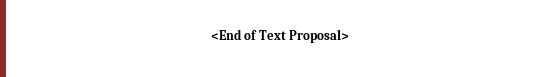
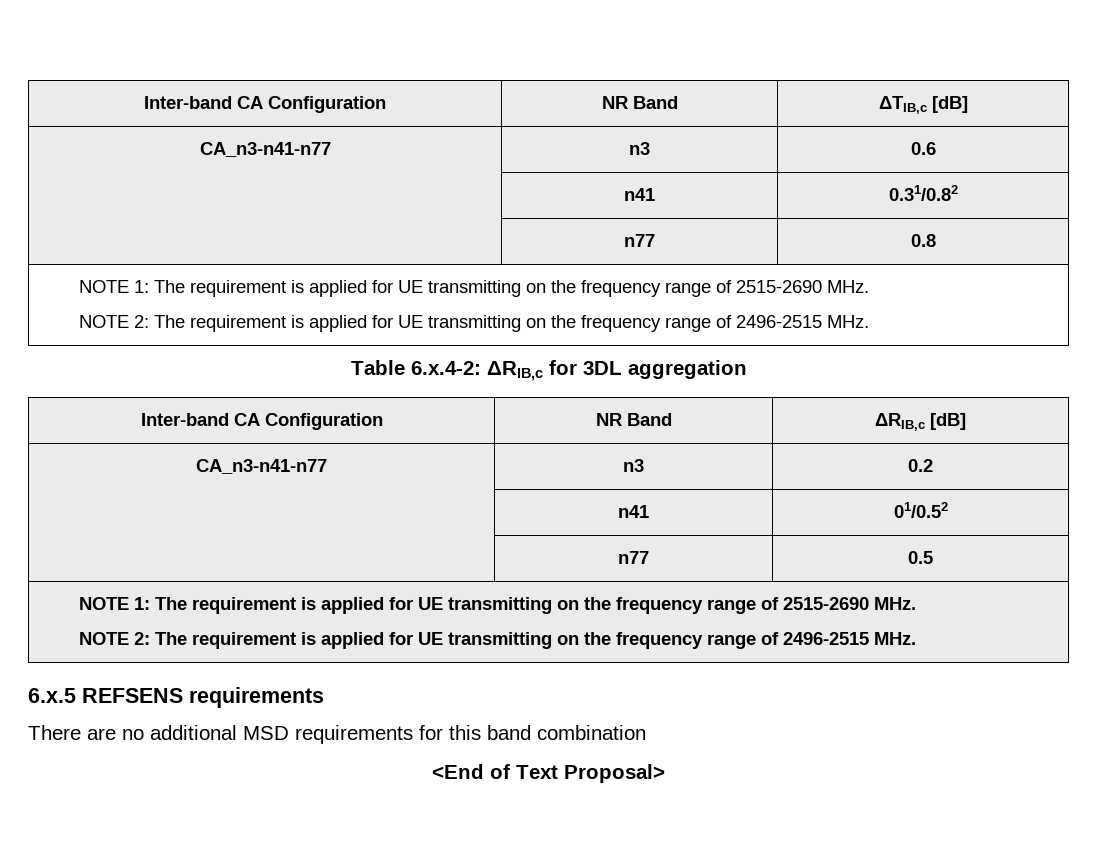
+ Inter-band CA Configuration | NR Band | ΔTIB,c [dB]
+ CA_n3-n41-n77 | n3 | 0.6
+ | n41 | 0.31/0.82
+ | n77 | 0.8
+ NOTE 1: The requirement is applied for UE transmitting on the frequency range of 2515-2690 MHz.
+ NOTE 2: The requirement is applied for UE transmitting on the frequency range of 2496-2515 MHz.
+ Table 6.x.4-2: ΔRIB,c for 3DL aggregation
+ Inter-band CA Configuration | NR Band | ΔRIB,c [dB]
+ CA_n3-n41-n77 | n3 | 0.2
+ | n41 | 01/0.52
+ | n77 | 0.5
+ NOTE 1: The requirement is applied for UE transmitting on the frequency range of 2515-2690 MHz.
+ NOTE 2: The requirement is applied for UE transmitting on the frequency range of 2496-2515 MHz.
+ 6.x.5 REFSENS requirements
+ There are no additional MSD requirements for this band combination

